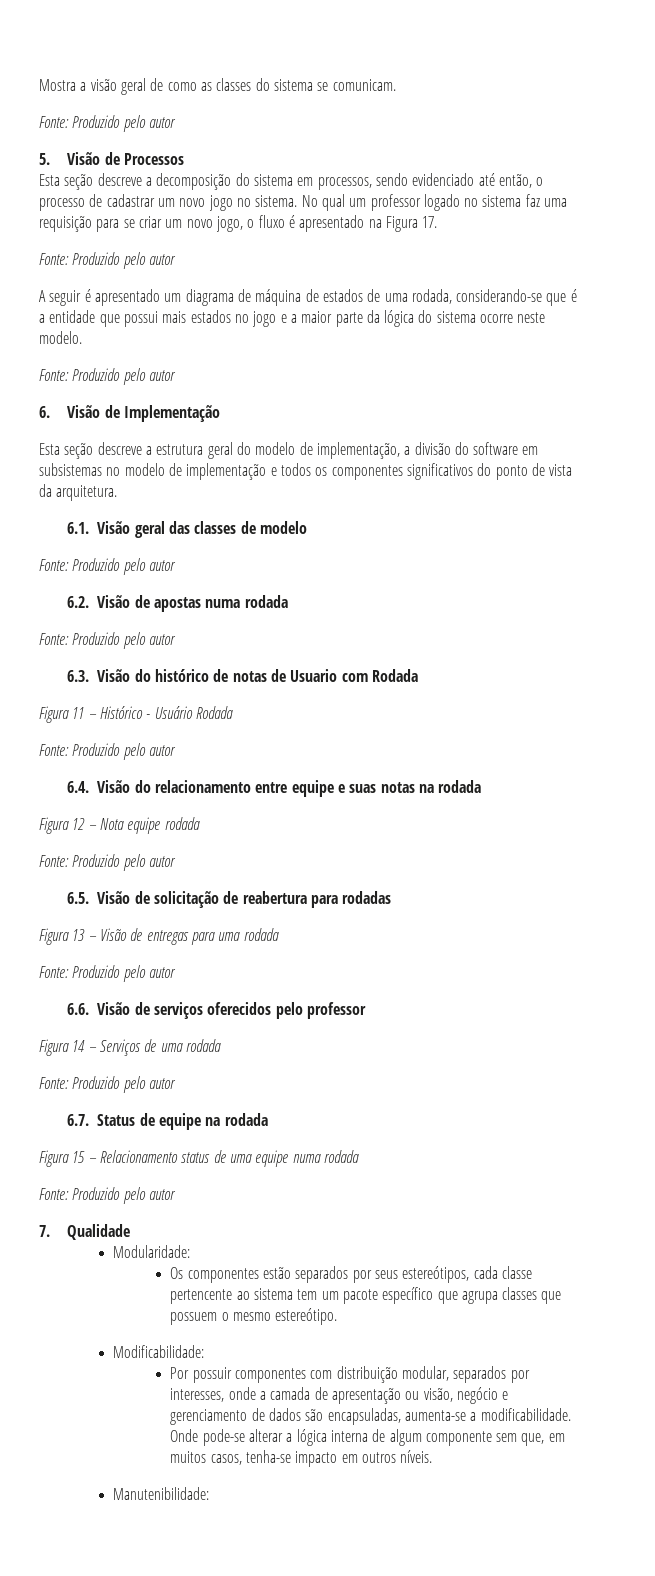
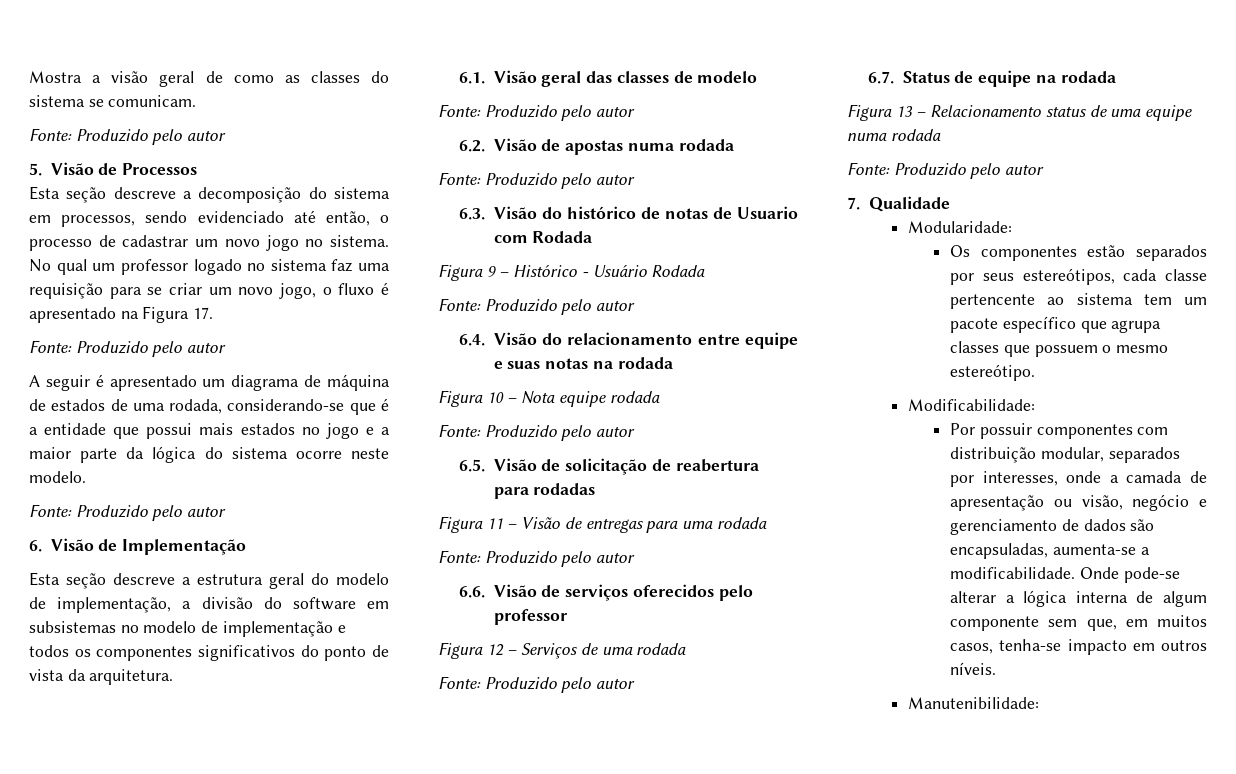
- Figura 11 – Histórico - Usuário Rodada
+ Figura 9 – Histórico - Usuário Rodada
- Figura 12 – Nota equipe rodada
+ Figura 10 – Nota equipe rodada
- Figura 13 – Visão de entregas para uma rodada
+ Figura 11 – Visão de entregas para uma rodada
- Figura 14 – Serviços de uma rodada
+ Figura 12 – Serviços de uma rodada
- Figura 15 – Relacionamento status de uma equipe numa rodada
+ Figura 13 – Relacionamento status de uma equipe numa rodada

